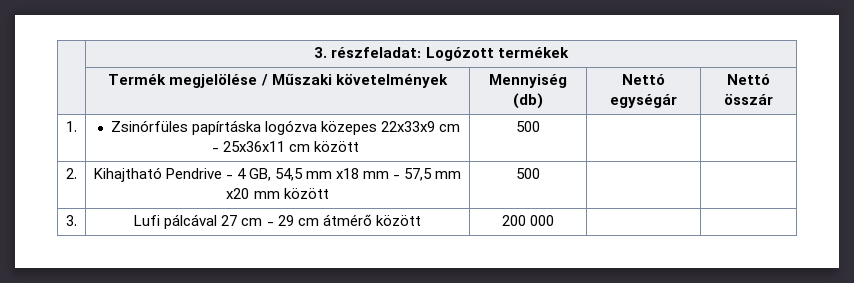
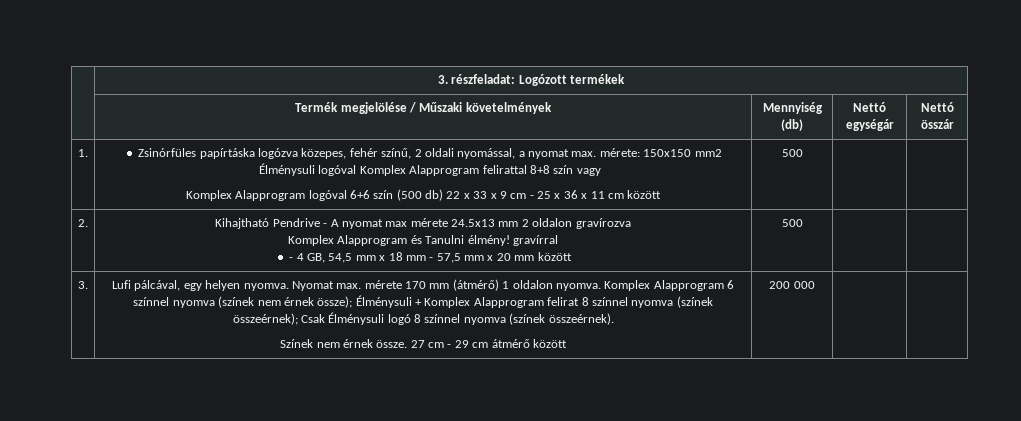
- Zsinórfüles papírtáska logózva közepes 22x33x9 cm - 25x36x11 cm között
+ Zsinórfüles papírtáska logózva közepes, fehér színű, 2 oldali nyomással, a nyomat max. mérete: 150x150 mm2 Élménysuli logóval Komplex Alapprogram felirattal 8+8 szín vagy
+ Komplex Alapprogram logóval 6+6 szín (500 db) 22 x 33 x 9 cm - 25 x 36 x 11 cm között
- 2. | Kihajtható Pendrive - 4 GB, 54,5 mm x18 mm - 57,5 mm x20 mm között | 500 | |
+ 2. | Kihajtható Pendrive - A nyomat max mérete 24.5x13 mm 2 oldalon gravírozva
+ Komplex Alapprogram és Tanulni élmény! gravírral
+ - 4 GB, 54,5 mm x 18 mm - 57,5 mm x 20 mm között | 500 | |
- Lufi pálcával 27 cm - 29 cm átmérő között
+ Lufi pálcával, egy helyen nyomva. Nyomat max. mérete 170 mm (átmérő) 1 oldalon nyomva. Komplex Alapprogram 6 színnel nyomva (színek nem érnek össze); Élménysuli + Komplex Alapprogram felirat 8 színnel nyomva (színek összeérnek); Csak Élménysuli logó 8 színnel nyomva (színek összeérnek).
+ Színek nem érnek össze. 27 cm - 29 cm átmérő között

